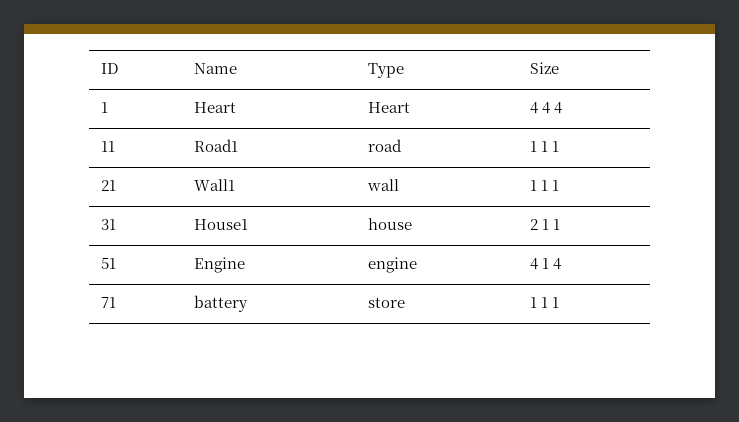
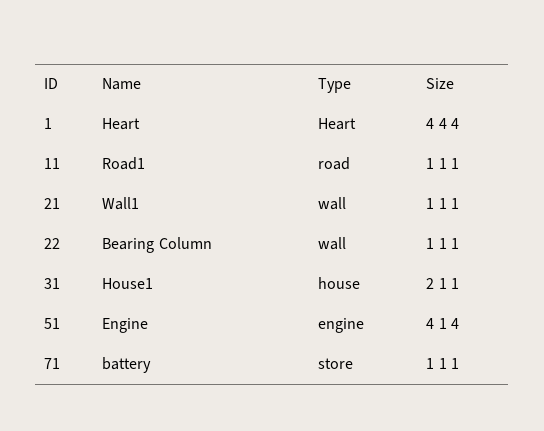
+ 22 | Bearing Column | wall | 1 1 1

